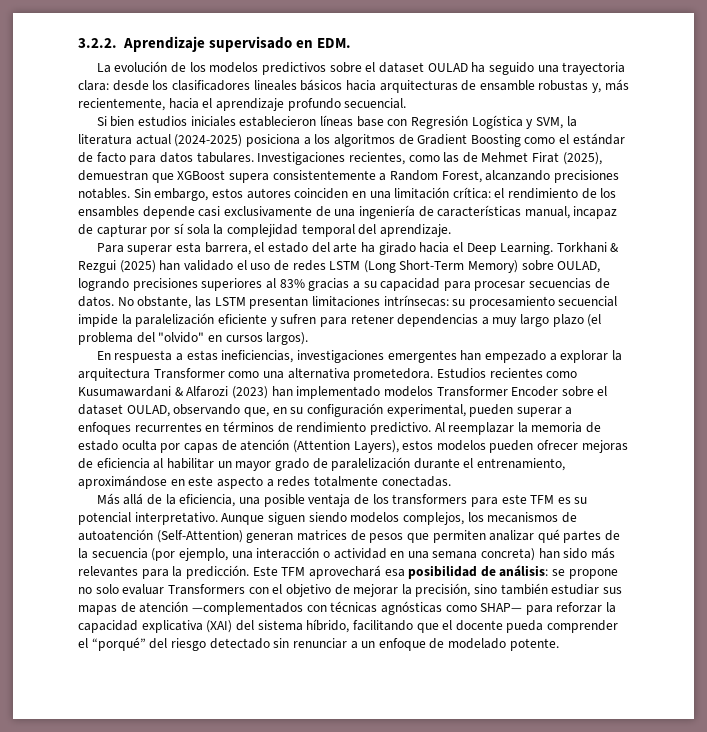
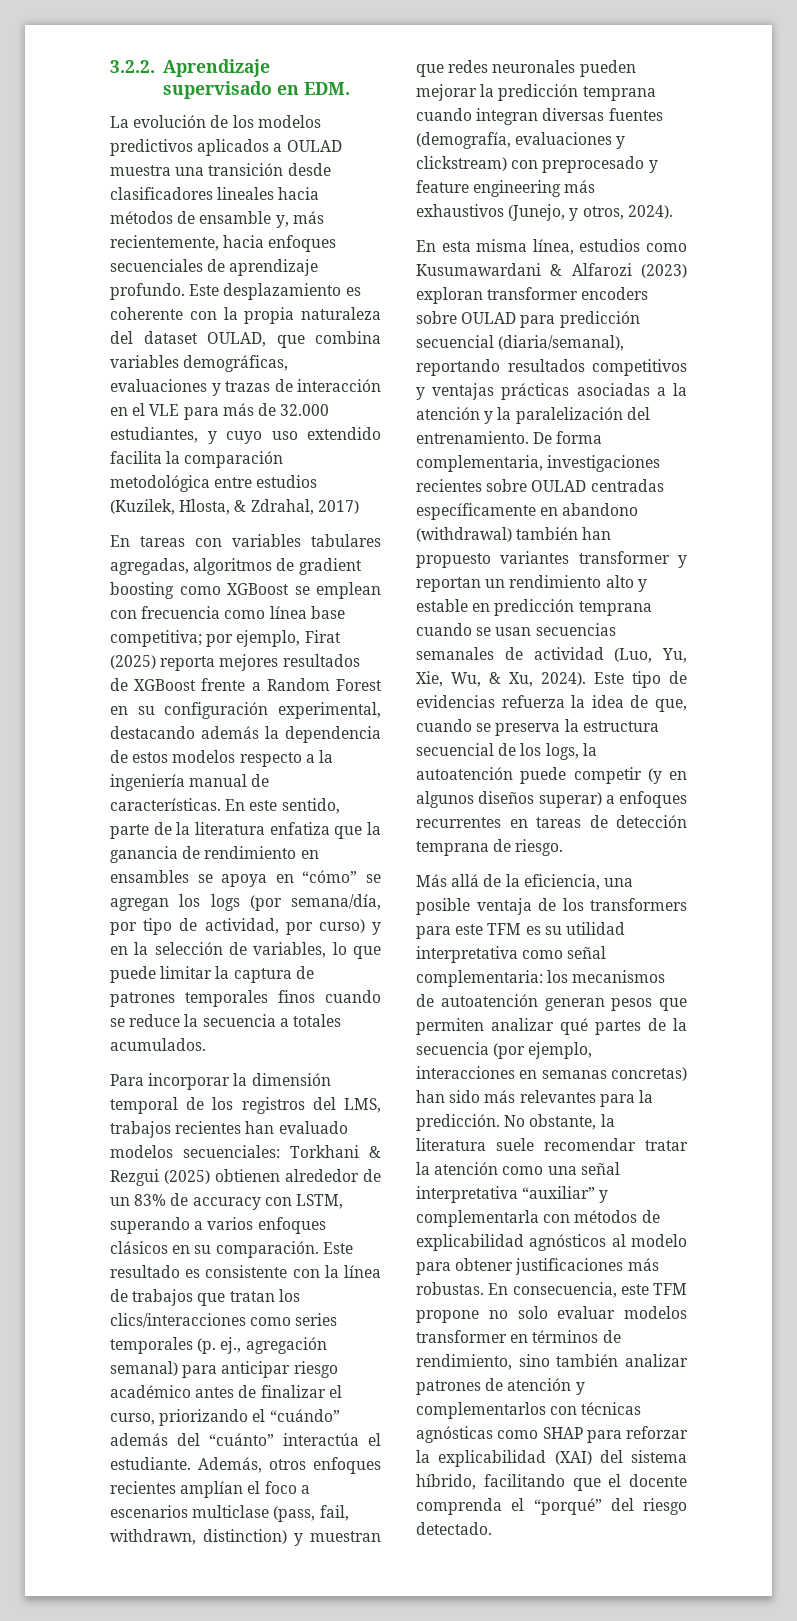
- La evolución de los modelos predictivos sobre el dataset OULAD ha seguido una trayectoria clara: desde los clasificadores lineales básicos hacia arquitecturas de ensamble robustas y, más recientemente, hacia el aprendizaje profundo secuencial.
- Si bien estudios iniciales establecieron líneas base con Regresión Logística y SVM, la literatura actual (2024-2025) posiciona a los algoritmos de Gradient Boosting como el estándar de facto para datos tabulares. Investigaciones recientes, como las de Mehmet Firat (2025), demuestran que XGBoost supera consistentemente a Random Forest, alcanzando precisiones notables. Sin embargo, estos autores coinciden en una limitación crítica: el rendimiento de los ensambles depende casi exclusivamente de una ingeniería de características manual, incapaz de capturar por sí sola la complejidad temporal del aprendizaje.
- Para superar esta barrera, el estado del arte ha girado hacia el Deep Learning. Torkhani & Rezgui (2025) han validado el uso de redes LSTM (Long Short-Term Memory) sobre OULAD, logrando precisiones superiores al 83% gracias a su capacidad para procesar secuencias de datos. No obstante, las LSTM presentan limitaciones intrínsecas: su procesamiento secuencial impide la paralelización eficiente y sufren para retener dependencias a muy largo plazo (el problema del "olvido" en cursos largos).
- En respuesta a estas ineficiencias, investigaciones emergentes han empezado a explorar la arquitectura Transformer como una alternativa prometedora. Estudios recientes como Kusumawardani & Alfarozi (2023) han implementado modelos Transformer Encoder sobre el dataset OULAD, observando que, en su configuración experimental, pueden superar a enfoques recurrentes en términos de rendimiento predictivo. Al reemplazar la memoria de estado oculta por capas de atención (Attention Layers), estos modelos pueden ofrecer mejoras de eficiencia al habilitar un mayor grado de paralelización durante el entrenamiento, aproximándose en este aspecto a redes totalmente conectadas.
+ La evolución de los modelos predictivos aplicados a OULAD muestra una transición desde clasificadores lineales hacia métodos de ensamble y, más recientemente, hacia enfoques secuenciales de aprendizaje profundo. Este desplazamiento es coherente con la propia naturaleza del dataset OULAD, que combina variables demográficas, evaluaciones y trazas de interacción en el VLE para más de 32.000 estudiantes, y cuyo uso extendido facilita la comparación metodológica entre estudios (Kuzilek, Hlosta, & Zdrahal, 2017)
+ En tareas con variables tabulares agregadas, algoritmos de gradient boosting como XGBoost se emplean con frecuencia como línea base competitiva; por ejemplo, Firat (2025) reporta mejores resultados de XGBoost frente a Random Forest en su configuración experimental, destacando además la dependencia de estos modelos respecto a la ingeniería manual de características. En este sentido, parte de la literatura enfatiza que la ganancia de rendimiento en ensambles se apoya en “cómo” se agregan los logs (por semana/día, por tipo de actividad, por curso) y en la selección de variables, lo que puede limitar la captura de patrones temporales finos cuando se reduce la secuencia a totales acumulados.
+ Para incorporar la dimensión temporal de los registros del LMS, trabajos recientes han evaluado modelos secuenciales: Torkhani & Rezgui (2025) obtienen alrededor de un 83% de accuracy con LSTM, superando a varios enfoques clásicos en su comparación. Este resultado es consistente con la línea de trabajos que tratan los clics/interacciones como series temporales (p. ej., agregación semanal) para anticipar riesgo académico antes de finalizar el curso, priorizando el “cuándo” además del “cuánto” interactúa el estudiante. Además, otros enfoques recientes amplían el foco a escenarios multiclase (pass, fail, withdrawn, distinction) y muestran que redes neuronales pueden mejorar la predicción temprana cuando integran diversas fuentes (demografía, evaluaciones y clickstream) con preprocesado y feature engineering más exhaustivos (Junejo, y otros, 2024).
+ En esta misma línea, estudios como Kusumawardani & Alfarozi (2023) exploran transformer encoders sobre OULAD para predicción secuencial (diaria/semanal), reportando resultados competitivos y ventajas prácticas asociadas a la atención y la paralelización del entrenamiento. De forma complementaria, investigaciones recientes sobre OULAD centradas específicamente en abandono (withdrawal) también han propuesto variantes transformer y reportan un rendimiento alto y estable en predicción temprana cuando se usan secuencias semanales de actividad (Luo, Yu, Xie, Wu, & Xu, 2024). Este tipo de evidencias refuerza la idea de que, cuando se preserva la estructura secuencial de los logs, la autoatención puede competir (y en algunos diseños superar) a enfoques recurrentes en tareas de detección temprana de riesgo.
- Más allá de la eficiencia, una posible ventaja de los transformers para este TFM es su potencial interpretativo. Aunque siguen siendo modelos complejos, los mecanismos de autoatención (Self-Attention) generan matrices de pesos que permiten analizar qué partes de la secuencia (por ejemplo, una interacción o actividad en una semana concreta) han sido más relevantes para la predicción.
+ Más allá de la eficiencia, una posible ventaja de los transformers para este TFM es su utilidad interpretativa como señal complementaria: los mecanismos de autoatención generan pesos que permiten analizar qué partes de la secuencia (por ejemplo, interacciones en semanas concretas) han sido más relevantes para la predicción.
- Este TFM aprovechará esa posibilidad de análisis: se propone no solo evaluar Transformers con el objetivo de mejorar la precisión, sino también estudiar sus mapas de atención —complementados con técnicas agnósticas como SHAP— para reforzar la capacidad explicativa (XAI) del sistema híbrido, facilitando que el docente pueda comprender el “porqué” del riesgo detectado sin renunciar a un enfoque de modelado potente.
+ No obstante, la literatura suele recomendar tratar la atención como una señal interpretativa “auxiliar” y complementarla con métodos de explicabilidad agnósticos al modelo para obtener justificaciones más robustas. En consecuencia, este TFM propone no solo evaluar modelos transformer en términos de rendimiento, sino también analizar patrones de atención y complementarlos con técnicas agnósticas como SHAP para reforzar la explicabilidad (XAI) del sistema híbrido, facilitando que el docente comprenda el “porqué” del riesgo detectado.

